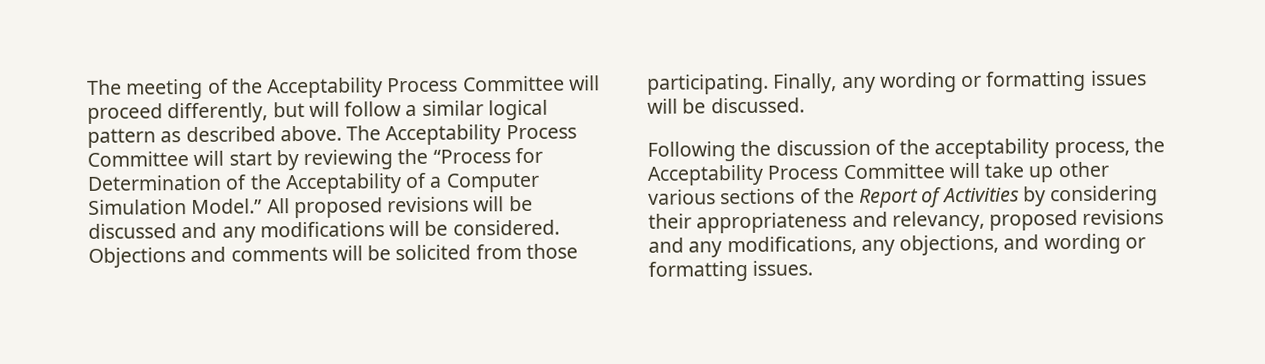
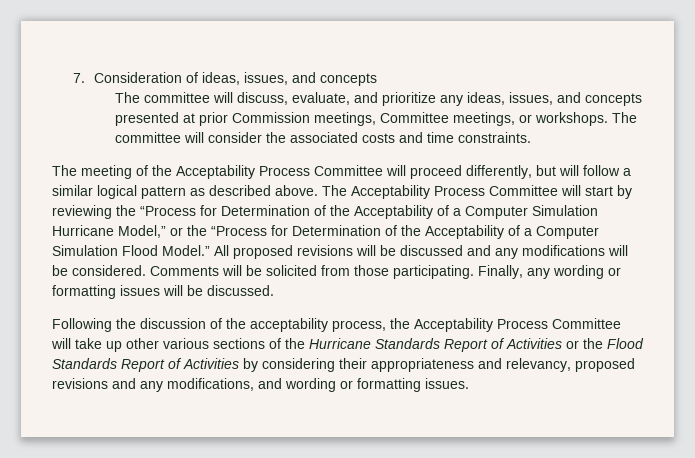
+ 7. Consideration of ideas, issues, and concepts
+ The committee will discuss, evaluate, and prioritize any ideas, issues, and concepts presented at prior Commission meetings, Committee meetings, or workshops. The committee will consider the associated costs and time constraints.
- The Acceptability Process Committee will start by reviewing the “Process for Determination of the Acceptability of a Computer Simulation Model.”
+ The Acceptability Process Committee will start by reviewing the “Process for Determination of the Acceptability of a Computer Simulation Hurricane Model,” or the “Process for Determination of the Acceptability of a Computer Simulation Flood Model.”
- Objections and comments will be solicited from those participating.
+ Comments will be solicited from those participating.
- Following the discussion of the acceptability process, the Acceptability Process Committee will take up other various sections of the Report of Activities by considering their appropriateness and relevancy, proposed revisions and any modifications, any objections, and wording or formatting issues.
+ Following the discussion of the acceptability process, the Acceptability Process Committee will take up other various sections of the Hurricane Standards Report of Activities or the Flood Standards Report of Activities by considering their appropriateness and relevancy, proposed revisions and any modifications, and wording or formatting issues.

